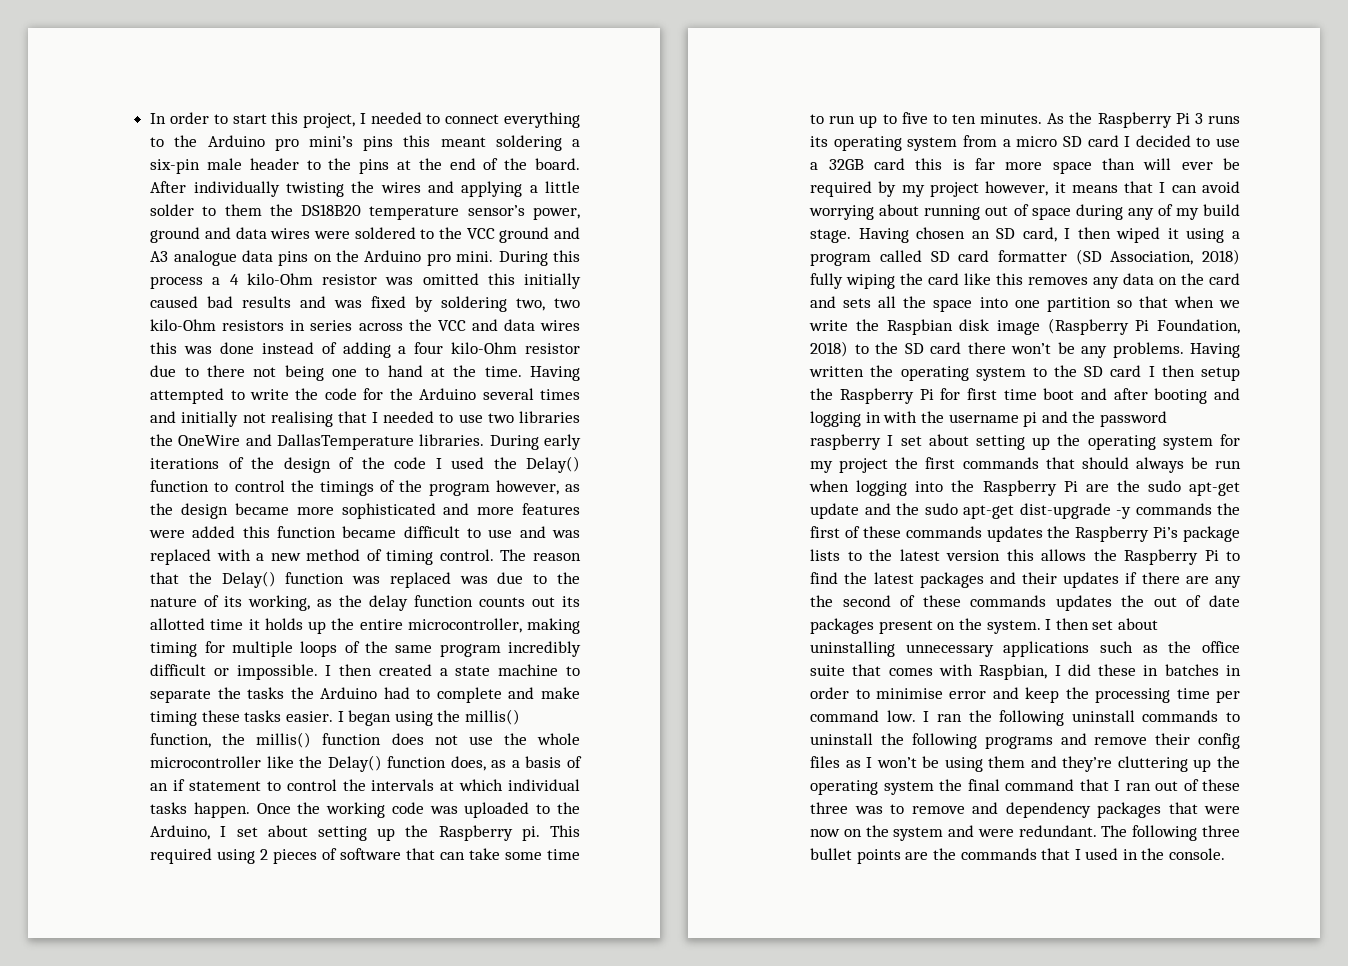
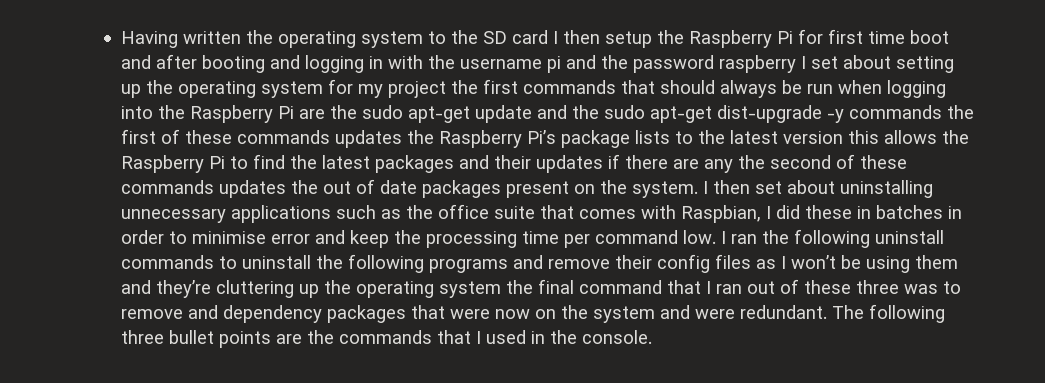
- In order to start this project, I needed to connect everything to the Arduino pro mini’s pins this meant soldering a six-pin male header to the pins at the end of the board. After individually twisting the wires and applying a little solder to them the DS18B20 temperature sensor’s power, ground and data wires were soldered to the VCC ground and A3 analogue data pins on the Arduino pro mini. During this process a 4 kilo-Ohm resistor was omitted this initially caused bad results and was fixed by soldering two, two kilo-Ohm resistors in series across the VCC and data wires this was done instead of adding a four kilo-Ohm resistor due to there not being one to hand at the time. Having attempted to write the code for the Arduino several times and initially not realising that I needed to use two libraries the OneWire and DallasTemperature libraries. During early iterations of the design of the code I used the Delay() function to control the timings of the program however, as the design became more sophisticated and more features were added this function became difficult to use and was replaced with a new method of timing control. The reason that the Delay() function was replaced was due to the nature of its working, as the delay function counts out its allotted time it holds up the entire microcontroller, making timing for multiple loops of the same program incredibly difficult or impossible. I then created a state machine to separate the tasks the Arduino had to complete and make timing these tasks easier. I began using the millis() function, the millis() function does not use the whole microcontroller like the Delay() function does, as a basis of an if statement to control the intervals at which individual tasks happen. Once the working code was uploaded to the Arduino, I set about setting up the Raspberry pi. This required using 2 pieces of software that can take some time to run up to five to ten minutes. As the Raspberry Pi 3 runs its operating system from a micro SD card I decided to use a 32GB card this is far more space than will ever be required by my project however, it means that I can avoid worrying about running out of space during any of my build stage. Having chosen an SD card, I then wiped it using a program called SD card formatter (SD Association, 2018) fully wiping the card like this removes any data on the card and sets all the space into one partition so that when we write the Raspbian disk image (Raspberry Pi Foundation, 2018) to the SD card there won’t be any problems.

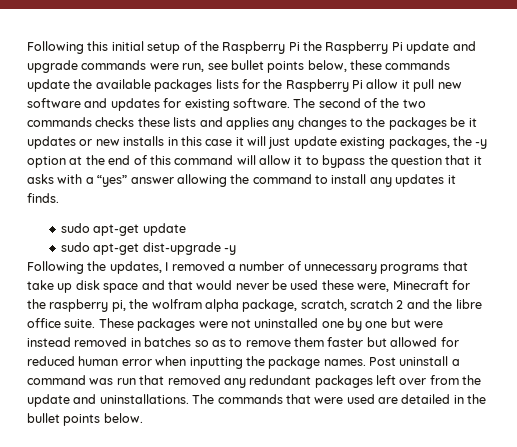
- Having written the operating system to the SD card I then setup the Raspberry Pi for first time boot and after booting and logging in with the username pi and the password raspberry I set about setting up the operating system for my project the first commands that should always be run when logging into the Raspberry Pi are the sudo apt-get update and the sudo apt-get dist-upgrade -y commands the first of these commands updates the Raspberry Pi’s package lists to the latest version this allows the Raspberry Pi to find the latest packages and their updates if there are any the second of these commands updates the out of date packages present on the system. I then set about uninstalling unnecessary applications such as the office suite that comes with Raspbian, I did these in batches in order to minimise error and keep the processing time per command low. I ran the following uninstall commands to uninstall the following programs and remove their config files as I won’t be using them and they’re cluttering up the operating system the final command that I ran out of these three was to remove and dependency packages that were now on the system and were redundant. The following three bullet points are the commands that I used in the console.
+ Following this initial setup of the Raspberry Pi the Raspberry Pi update and upgrade commands were run, see bullet points below, these commands update the available packages lists for the Raspberry Pi allow it pull new software and updates for existing software. The second of the two commands checks these lists and applies any changes to the packages be it updates or new installs in this case it will just update existing packages, the -y option at the end of this command will allow it to bypass the question that it asks with a “yes” answer allowing the command to install any updates it finds.
+ sudo apt-get update
+ sudo apt-get dist-upgrade -y
+ Following the updates, I removed a number of unnecessary programs that take up disk space and that would never be used these were, Minecraft for the raspberry pi, the wolfram alpha package, scratch, scratch 2 and the libre office suite. These packages were not uninstalled one by one but were instead removed in batches so as to remove them faster but allowed for reduced human error when inputting the package names. Post uninstall a command was run that removed any redundant packages left over from the update and uninstallations. The commands that were used are detailed in the bullet points below.

